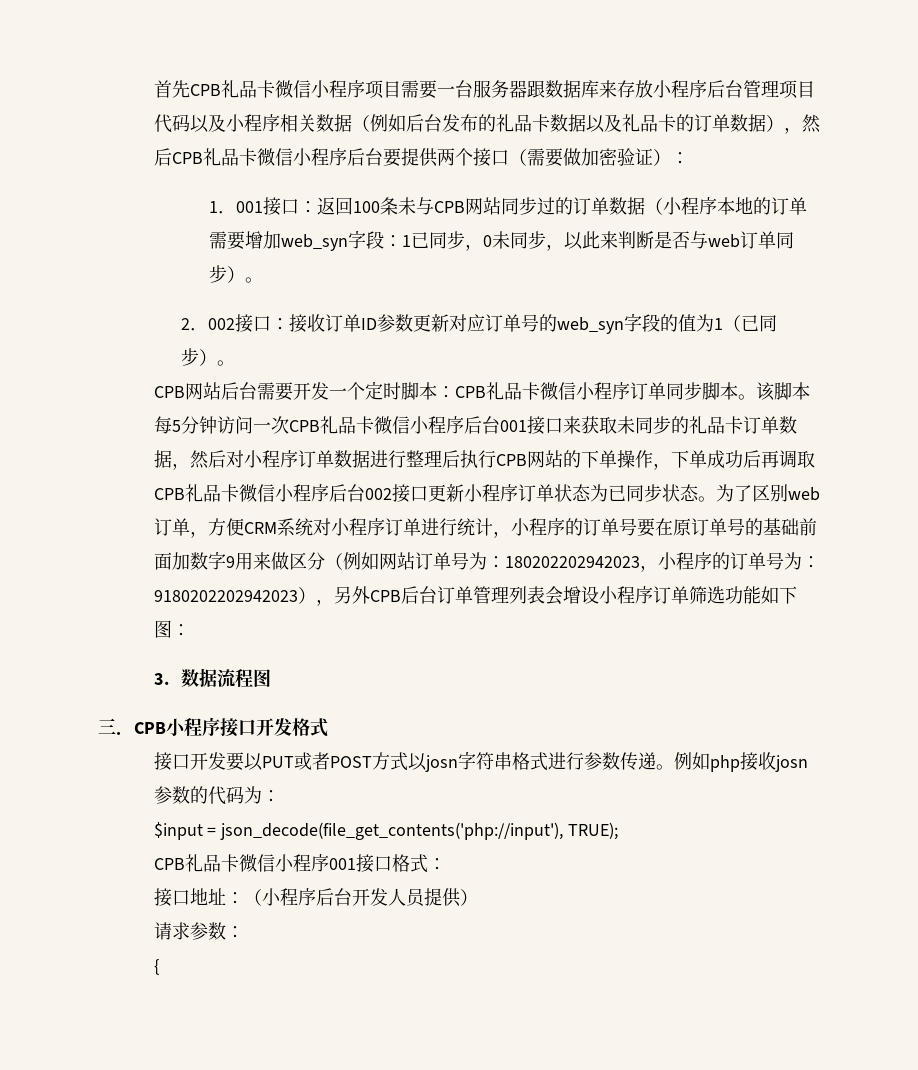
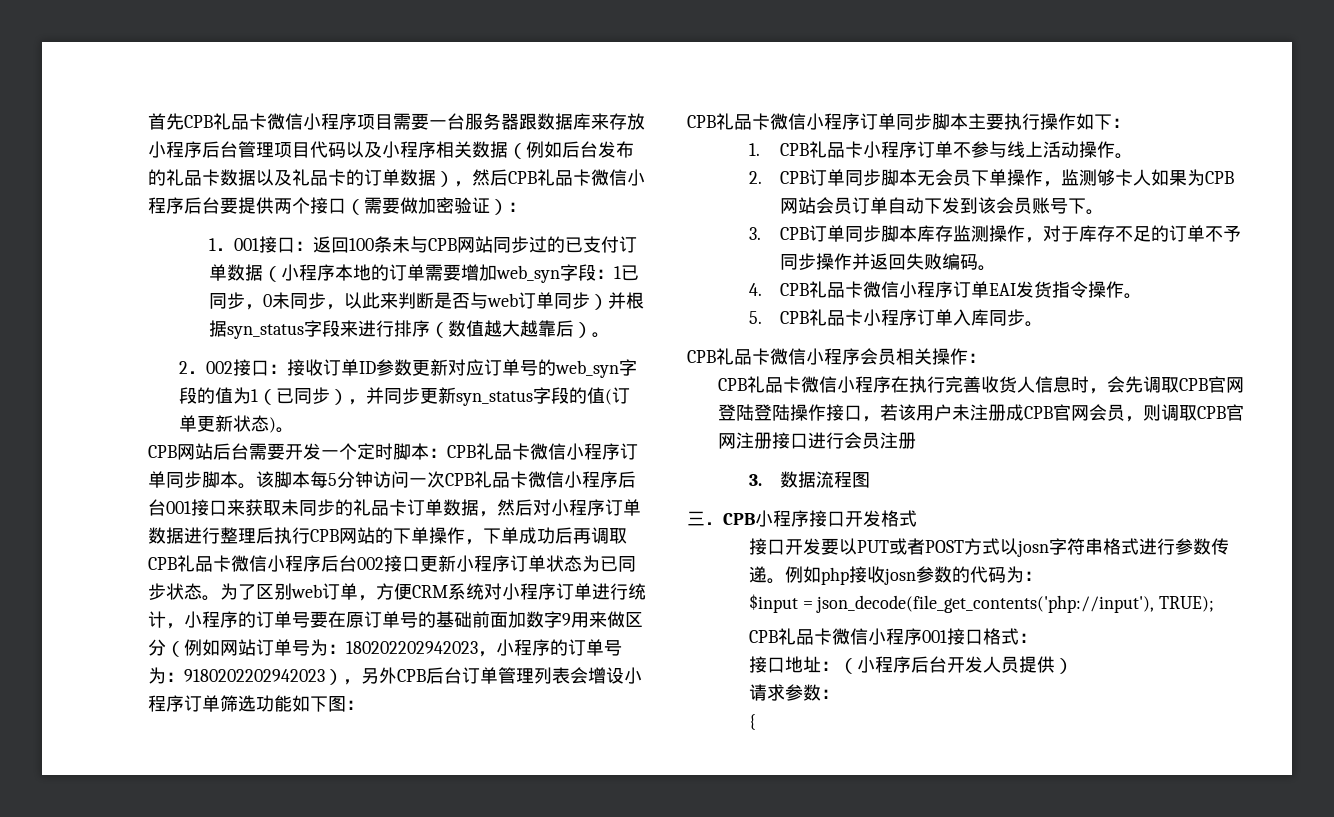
- 1．001接口：返回100条未与CPB网站同步过的订单数据（小程序本地的订单需要增加web_syn字段：1已同步，0未同步，以此来判断是否与web订单同步）。
+ 1．001接口：返回100条未与CPB网站同步过的已支付订单数据（小程序本地的订单需要增加web_syn字段：1已同步，0未同步，以此来判断是否与web订单同步）并根据syn_status字段来进行排序（数值越大越靠后）。
- 2．002接口：接收订单ID参数更新对应订单号的web_syn字段的值为1（已同步）。
+ 2．002接口：接收订单ID参数更新对应订单号的web_syn字段的值为1（已同步），并同步更新syn_status字段的值(订单更新状态)。
+ CPB礼品卡微信小程序订单同步脚本主要执行操作如下：
+ 1. CPB礼品卡小程序订单不参与线上活动操作。
+ 2. CPB订单同步脚本无会员下单操作，监测够卡人如果为CPB网站会员订单自动下发到该会员账号下。
+ 3. CPB订单同步脚本库存监测操作，对于库存不足的订单不予同步操作并返回失败编码。
+ 4. CPB礼品卡微信小程序订单EAI发货指令操作。
+ 5. CPB礼品卡小程序订单入库同步。
+ CPB礼品卡微信小程序会员相关操作：
+ CPB礼品卡微信小程序在执行完善收货人信息时，会先调取CPB官网登陆登陆操作接口，若该用户未注册成CPB官网会员，则调取CPB官网注册接口进行会员注册

